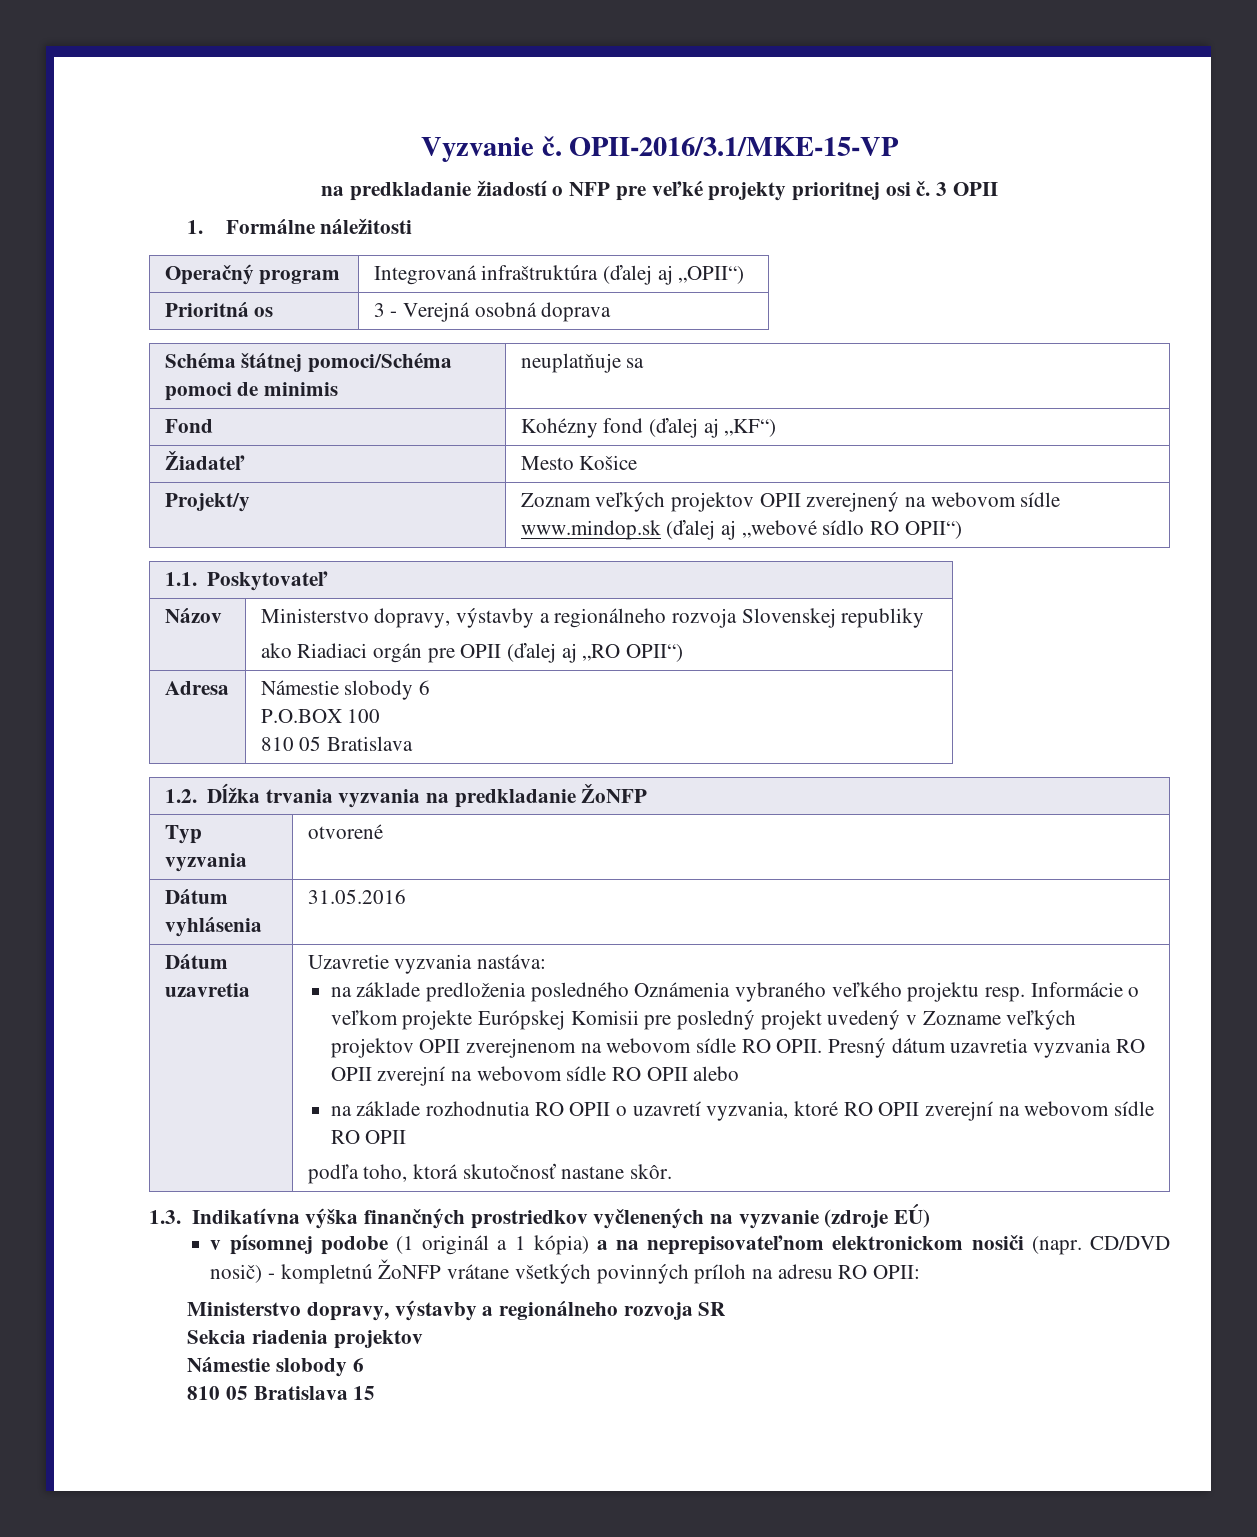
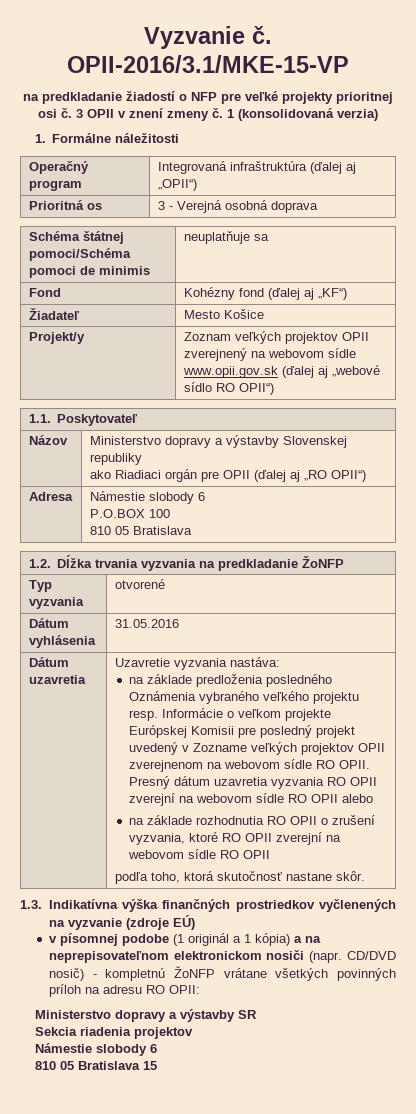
- 3 OPII
+ 3 OPII v znení zmeny č. 1 (konsolidovaná verzia)
- Projekt/y | Zoznam veľkých projektov OPII zverejnený na webovom sídle www.mindop.sk (ďalej aj „webové sídlo RO OPII“)
+ Projekt/y | Zoznam veľkých projektov OPII zverejnený na webovom sídle www.opii.gov.sk (ďalej aj „webové sídlo RO OPII“)
- Názov | Ministerstvo dopravy, výstavby a regionálneho rozvoja Slovenskej republiky
+ Názov | Ministerstvo dopravy a výstavby Slovenskej republiky
- na základe rozhodnutia RO OPII o uzavretí vyzvania, ktoré RO OPII zverejní na webovom sídle RO OPII
+ na základe rozhodnutia RO OPII o zrušení vyzvania, ktoré RO OPII zverejní na webovom sídle RO OPII
- Ministerstvo dopravy, výstavby a regionálneho rozvoja SR
+ Ministerstvo dopravy a výstavby SR

